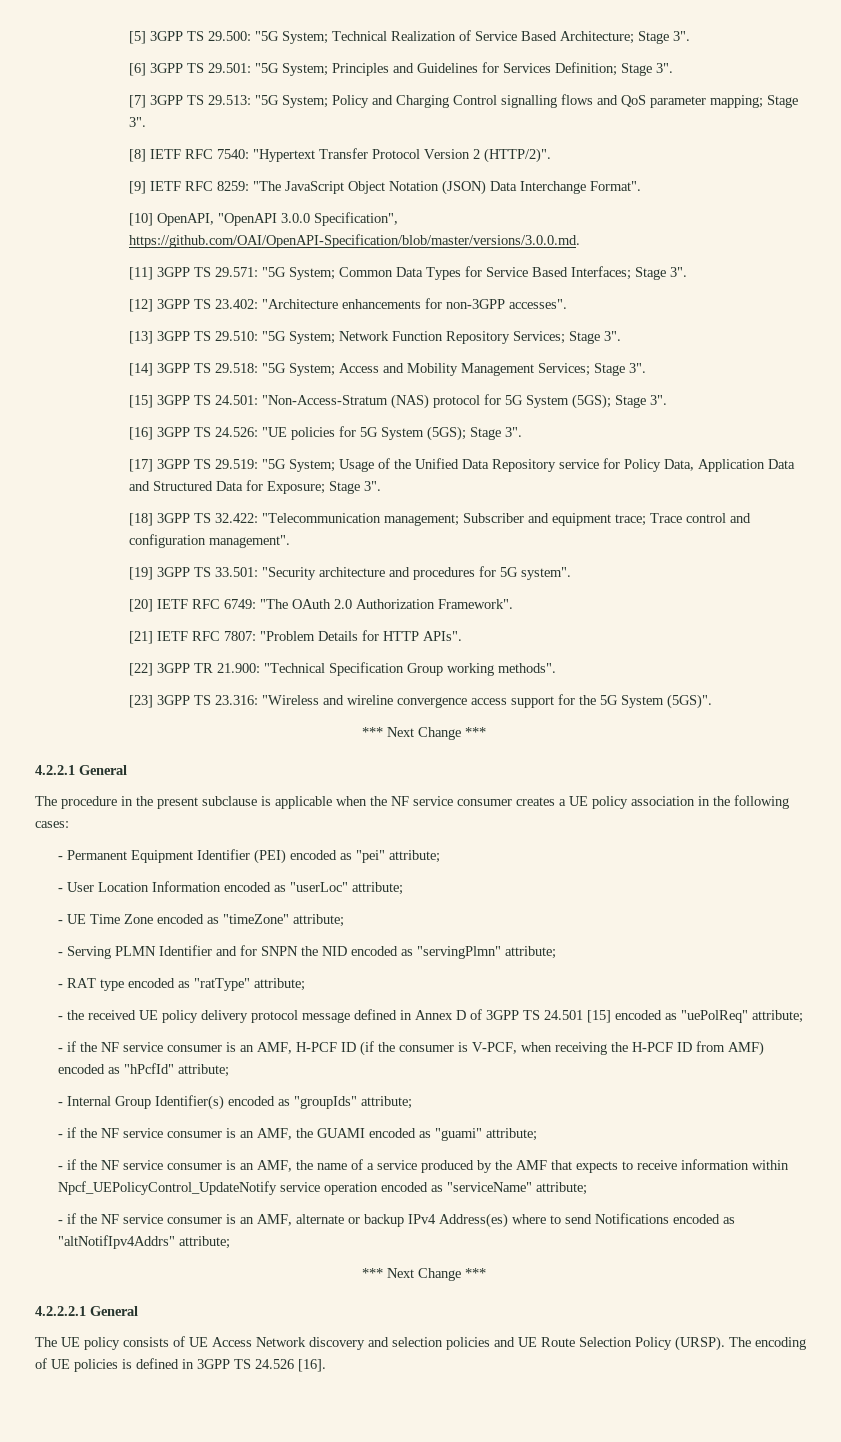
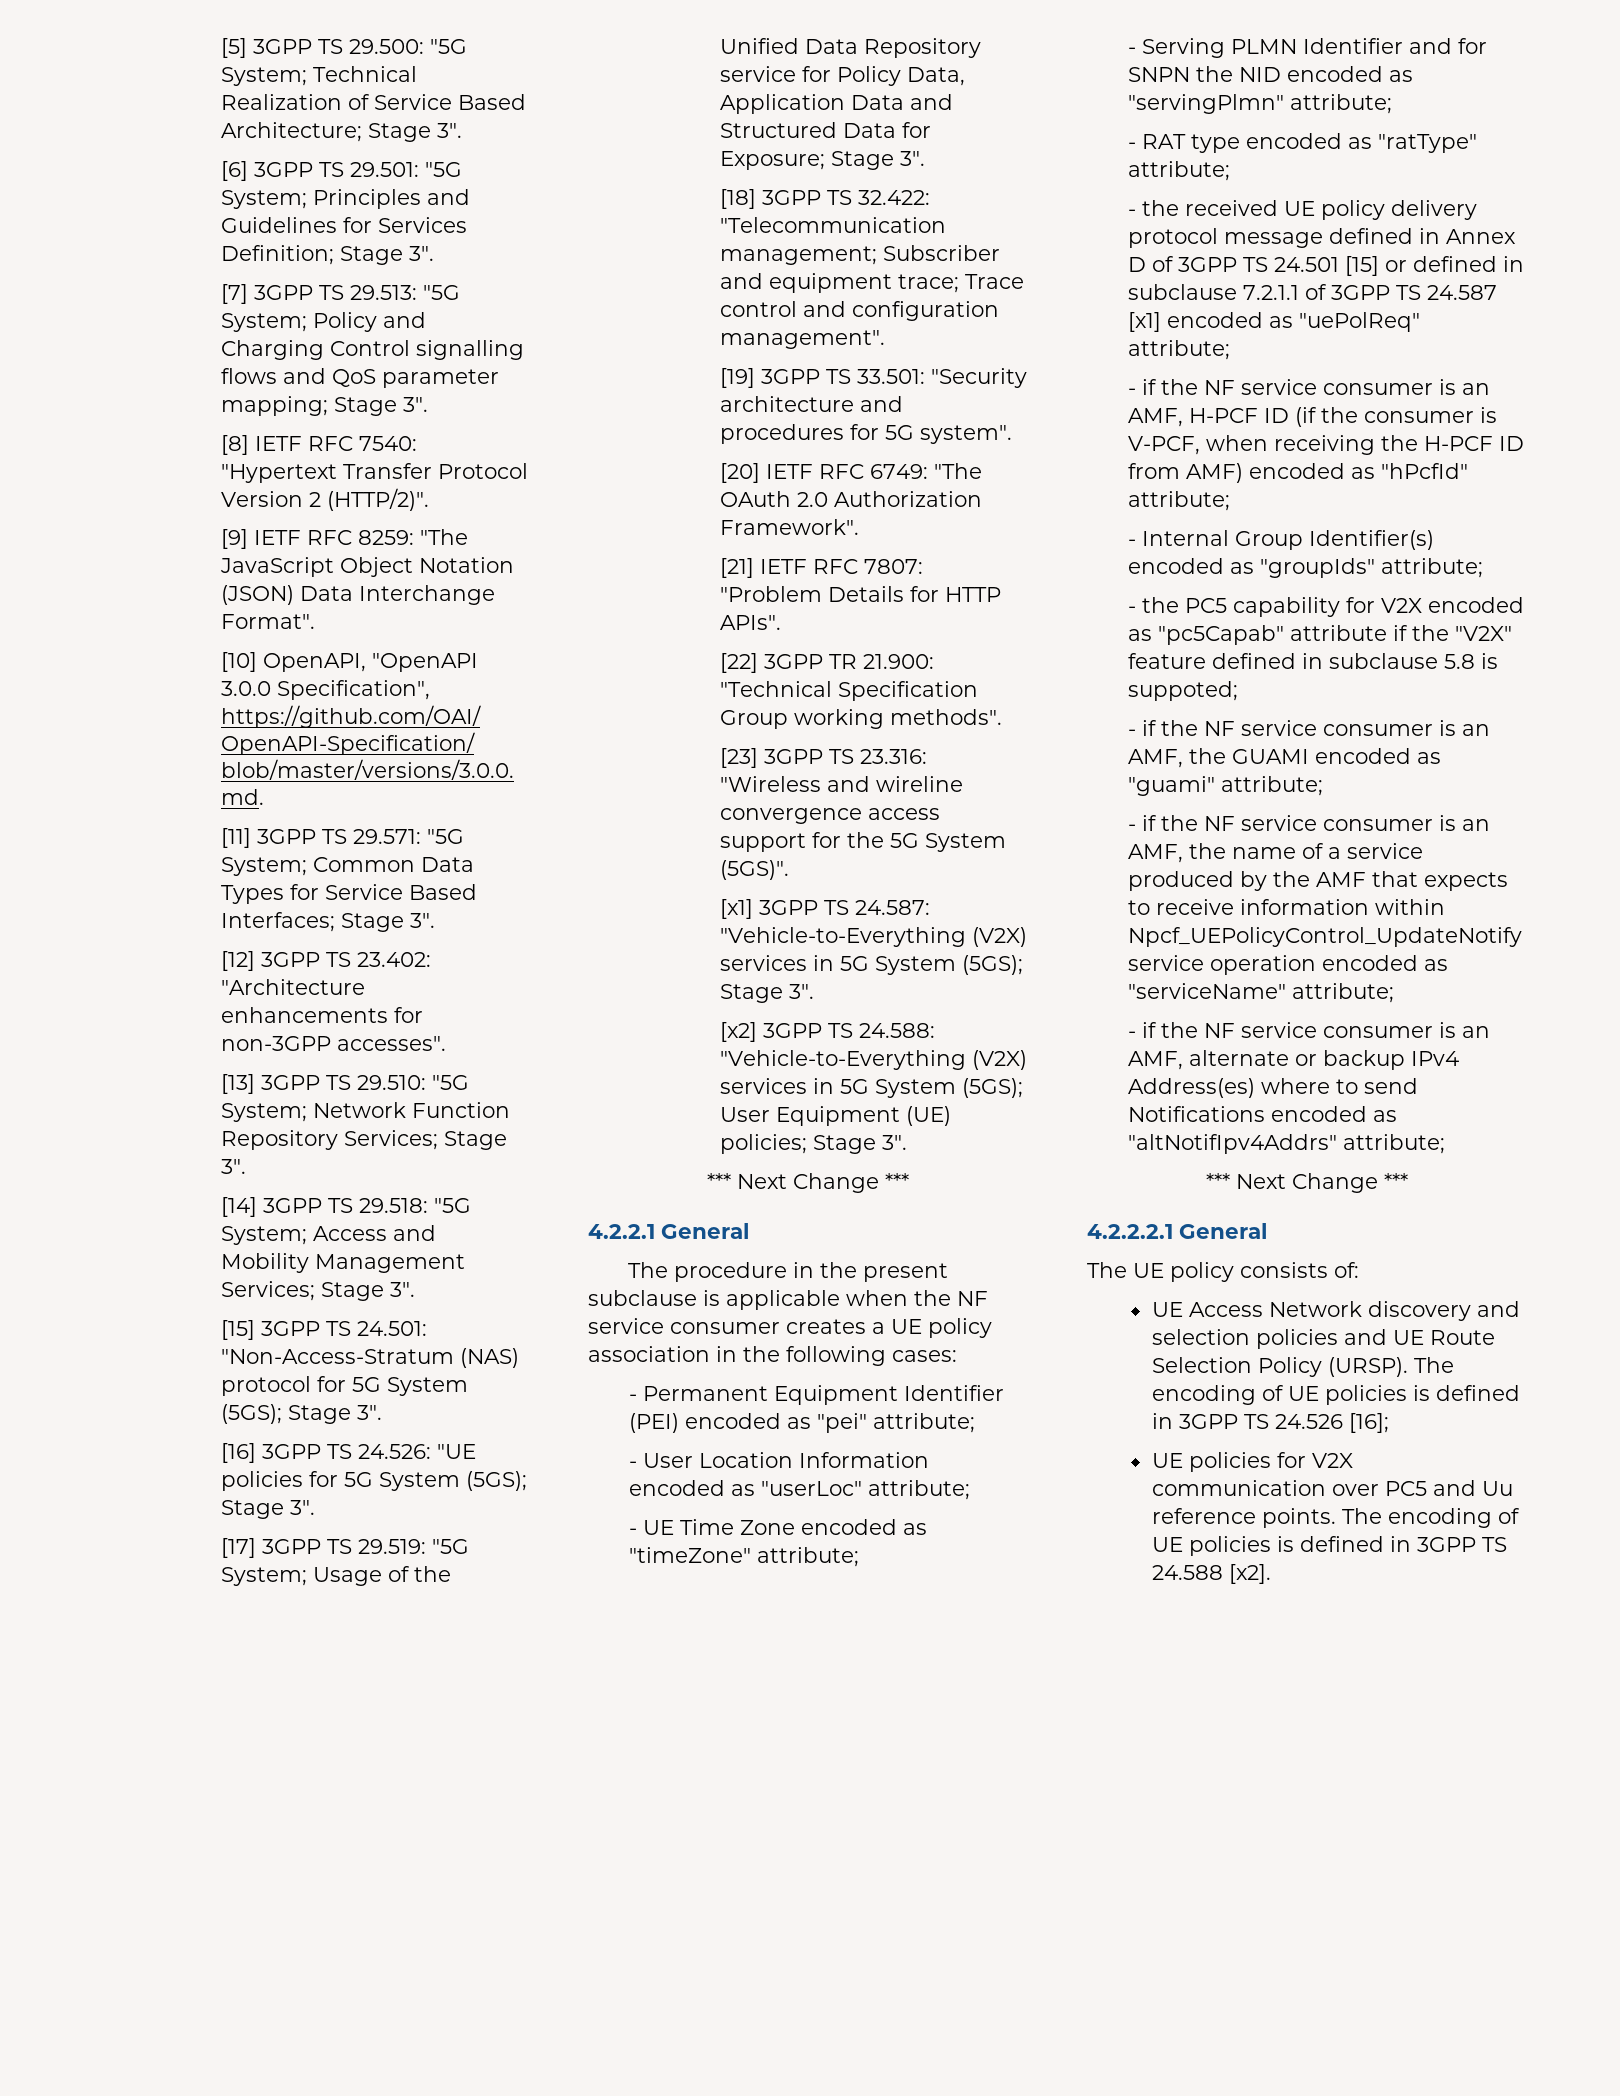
+ [x1] 3GPP TS 24.587: "Vehicle-to-Everything (V2X) services in 5G System (5GS); Stage 3".
+ [x2] 3GPP TS 24.588: "Vehicle-to-Everything (V2X) services in 5G System (5GS); User Equipment (UE) policies; Stage 3".
- - the received UE policy delivery protocol message defined in Annex D of 3GPP TS 24.501 [15] encoded as "uePolReq" attribute;
+ - the received UE policy delivery protocol message defined in Annex D of 3GPP TS 24.501 [15] or defined in subclause 7.2.1.1 of 3GPP TS 24.587 [x1] encoded as "uePolReq" attribute;
+ - the PC5 capability for V2X encoded as "pc5Capab" attribute if the "V2X" feature defined in subclause 5.8 is suppoted;
- The UE policy consists of UE Access Network discovery and selection policies and UE Route Selection Policy (URSP).
+ The UE policy consists of:
+ UE Access Network discovery and selection policies and UE Route Selection Policy (URSP).
- The encoding of UE policies is defined in 3GPP TS 24.526 [16].
+ The encoding of UE policies is defined in 3GPP TS 24.526 [16];
+ UE policies for V2X communication over PC5 and Uu reference points. The encoding of UE policies is defined in 3GPP TS 24.588 [x2].

